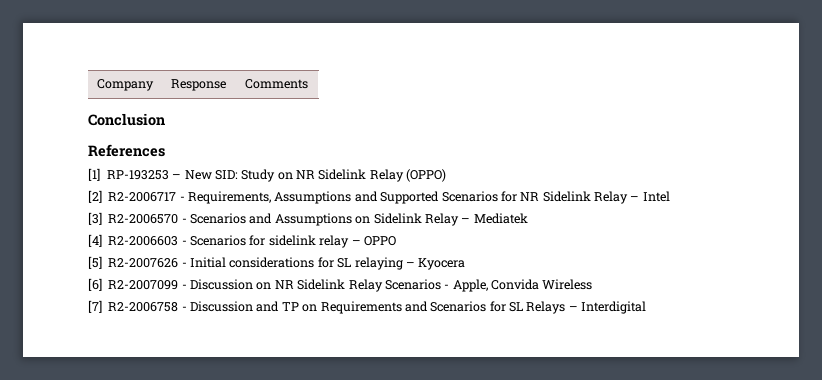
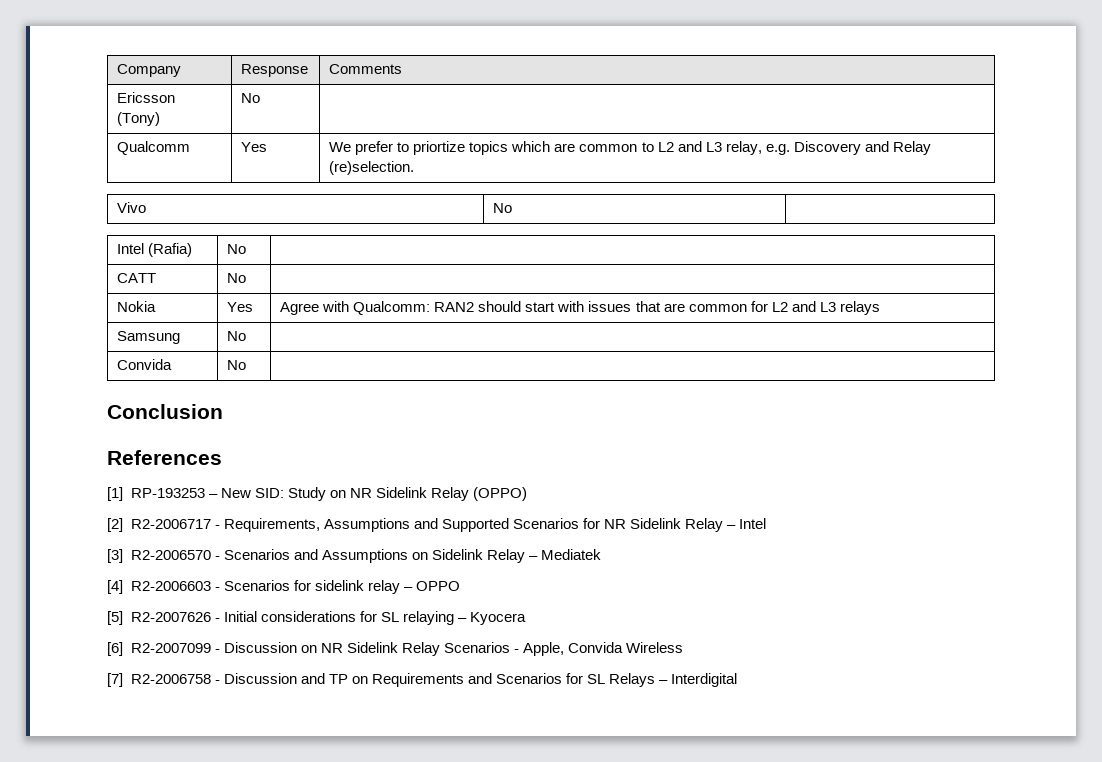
+ Ericsson (Tony) | No |
+ Qualcomm | Yes | We prefer to priortize topics which are common to L2 and L3 relay, e.g. Discovery and Relay (re)selection.
+ Vivo | No |
+ Intel (Rafia) | No |
+ CATT | No |
+ Nokia | Yes | Agree with Qualcomm: RAN2 should start with issues that are common for L2 and L3 relays
+ Samsung | No |
+ Convida | No |

